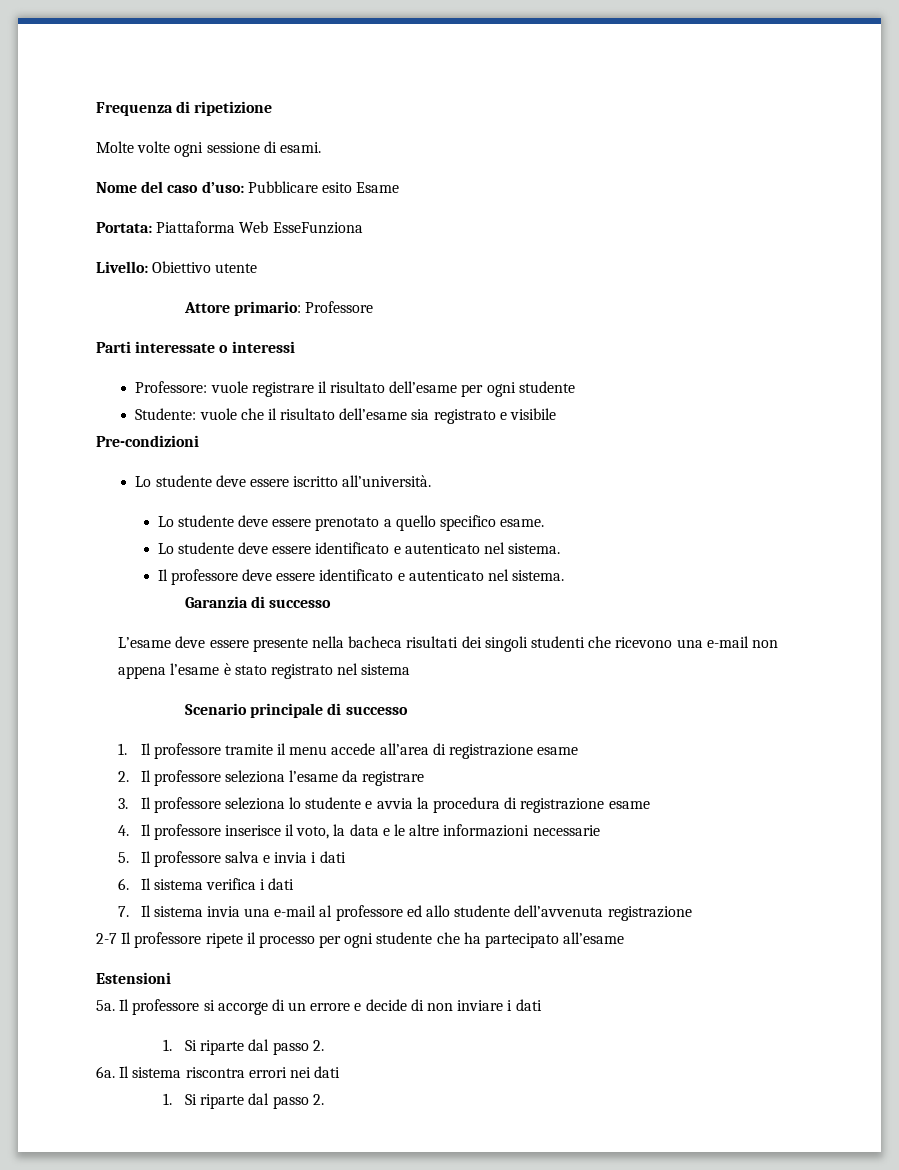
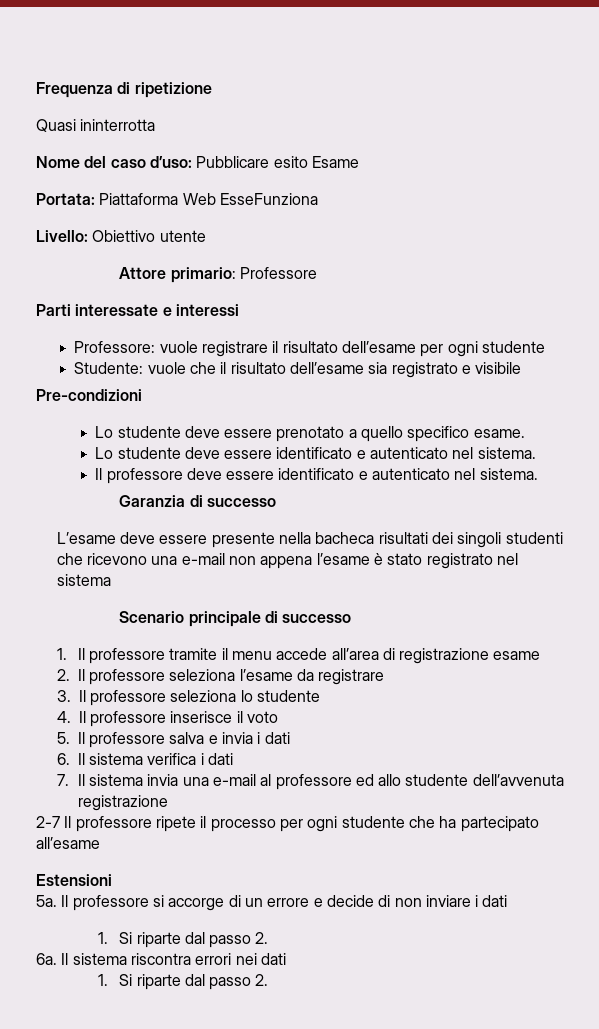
- Molte volte ogni sessione di esami.
+ Quasi ininterrotta
- Parti interessate o interessi
+ Parti interessate e interessi
- Lo studente deve essere iscritto all’università.
- 3. Il professore seleziona lo studente e avvia la procedura di registrazione esame
+ 3. Il professore seleziona lo studente
- 4. Il professore inserisce il voto, la data e le altre informazioni necessarie
+ 4. Il professore inserisce il voto

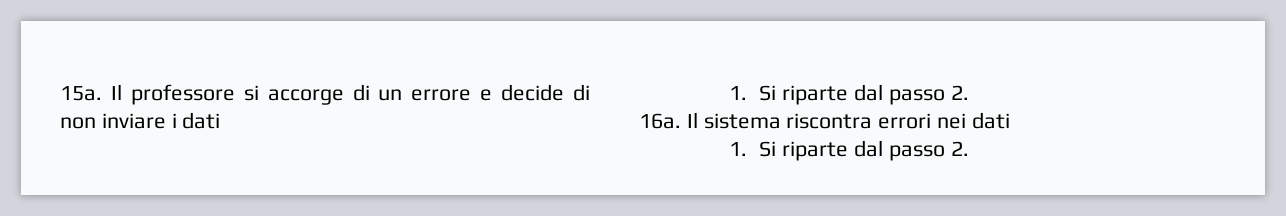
- Frequenza di ripetizione
- Quasi ininterrotta
- Nome del caso d’uso: Pubblicare esito Esame
- Portata: Piattaforma Web EsseFunziona
- Livello: Obiettivo utente
- Attore primario: Professore
- Parti interessate e interessi
- Professore: vuole registrare il risultato dell’esame per ogni studente
- Studente: vuole che il risultato dell’esame sia registrato e visibile
- Pre-condizioni
- Lo studente deve essere prenotato a quello specifico esame.
- Lo studente deve essere identificato e autenticato nel sistema.
- Il professore deve essere identificato e autenticato nel sistema.
- Garanzia di successo
- L’esame deve essere presente nella bacheca risultati dei singoli studenti che ricevono una e-mail non appena l’esame è stato registrato nel sistema
- Scenario principale di successo
- 1. Il professore tramite il menu accede all’area di registrazione esame
- 2. Il professore seleziona l’esame da registrare
- 3. Il professore seleziona lo studente
- 4. Il professore inserisce il voto
- 5. Il professore salva e invia i dati
- 6. Il sistema verifica i dati
- 7. Il sistema invia una e-mail al professore ed allo studente dell’avvenuta registrazione
- 2-7 Il professore ripete il processo per ogni studente che ha partecipato all’esame
- Estensioni
- 5a.
+ 15a.
- 6a.
+ 16a.

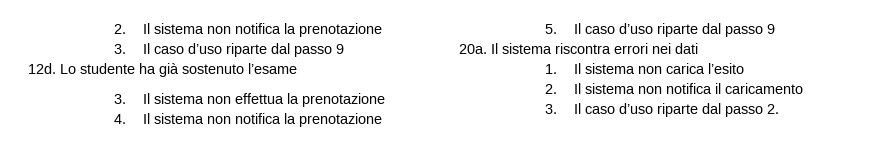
- 15a. Il professore si accorge di un errore e decide di non inviare i dati
- 1. Si riparte dal passo 2.
- 16a.
+ 2. Il sistema non notifica la prenotazione
+ 3. Il caso d’uso riparte dal passo 9
+ 12d. Lo studente ha già sostenuto l’esame
+ 3. Il sistema non effettua la prenotazione
+ 4. Il sistema non notifica la prenotazione
+ 5. Il caso d’uso riparte dal passo 9
+ 20a.
  Il sistema riscontra errori nei dati
- 1. Si riparte dal passo 2.
+ 1. Il sistema non carica l’esito
+ 2. Il sistema non notifica il caricamento
+ 3. Il caso d’uso riparte dal passo 2.

